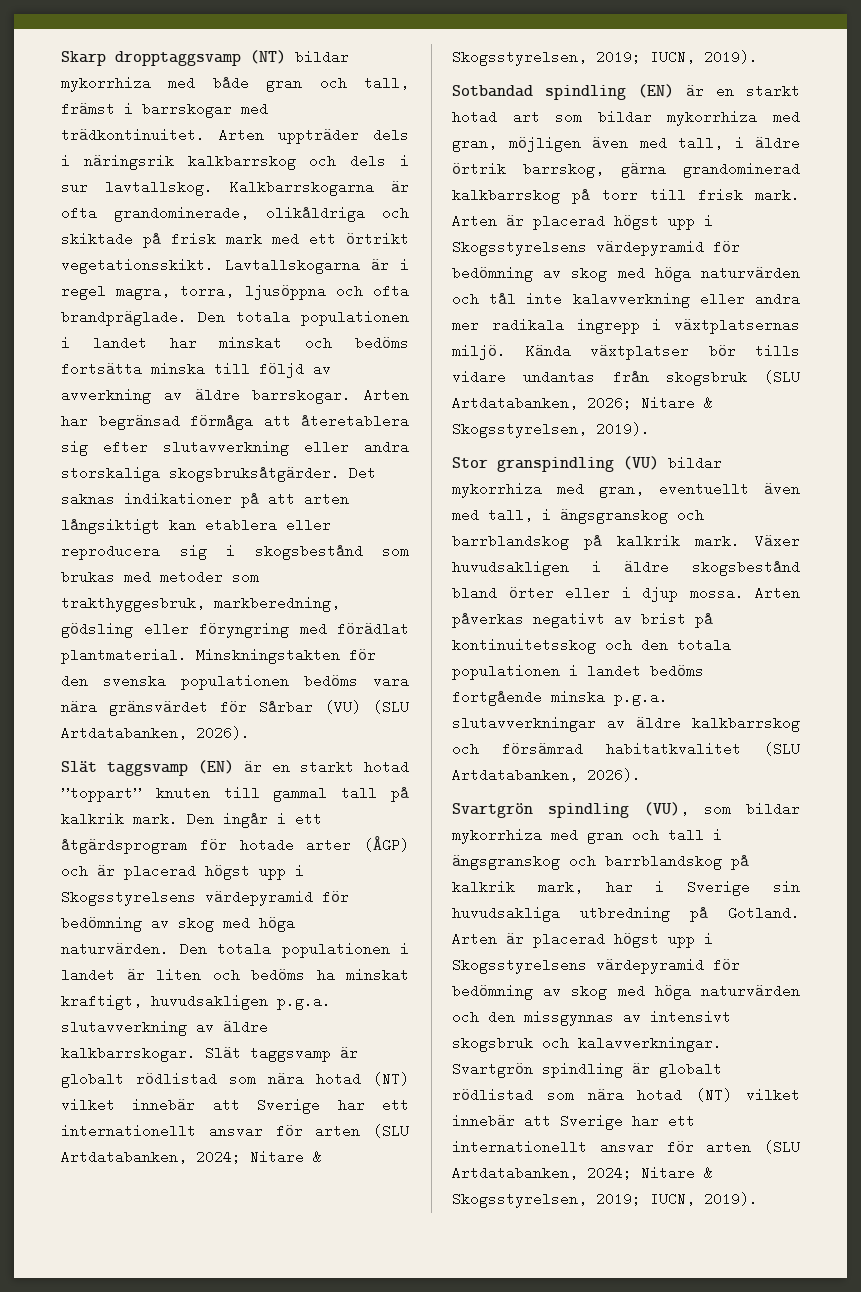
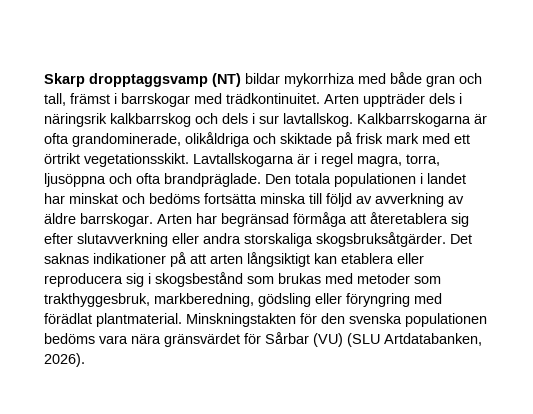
- Slät taggsvamp (EN) är en starkt hotad ”toppart” knuten till gammal tall på kalkrik mark. Den ingår i ett åtgärdsprogram för hotade arter (ÅGP) och är placerad högst upp i Skogsstyrelsens värdepyramid för bedömning av skog med höga naturvärden. Den totala populationen i landet är liten och bedöms ha minskat kraftigt, huvudsakligen p.g.a. slutavverkning av äldre kalkbarrskogar. Slät taggsvamp är globalt rödlistad som nära hotad (NT) vilket innebär att Sverige har ett internationellt ansvar för arten (SLU Artdatabanken, 2024; Nitare & Skogsstyrelsen, 2019; IUCN, 2019).
- Sotbandad spindling (EN) är en starkt hotad art som bildar mykorrhiza med gran, möjligen även med tall, i äldre örtrik barrskog, gärna grandominerad kalkbarrskog på torr till frisk mark. Arten är placerad högst upp i Skogsstyrelsens värdepyramid för bedömning av skog med höga naturvärden och tål inte kalavverkning eller andra mer radikala ingrepp i växtplatsernas miljö. Kända växtplatser bör tills vidare undantas från skogsbruk (SLU Artdatabanken, 2026; Nitare & Skogsstyrelsen, 2019).
- Stor granspindling (VU) bildar mykorrhiza med gran, eventuellt även med tall, i ängsgranskog och barrblandskog på kalkrik mark. Växer huvudsakligen i äldre skogsbestånd bland örter eller i djup mossa. Arten påverkas negativt av brist på kontinuitetsskog och den totala populationen i landet bedöms fortgående minska p.g.a. slutavverkningar av äldre kalkbarrskog och försämrad habitatkvalitet (SLU Artdatabanken, 2026).
- Svartgrön spindling (VU), som bildar mykorrhiza med gran och tall i ängsgranskog och barrblandskog på kalkrik mark, har i Sverige sin huvudsakliga utbredning på Gotland. Arten är placerad högst upp i Skogsstyrelsens värdepyramid för bedömning av skog med höga naturvärden och den missgynnas av intensivt skogsbruk och kalavverkningar. Svartgrön spindling är globalt rödlistad som nära hotad (NT) vilket innebär att Sverige har ett internationellt ansvar för arten (SLU Artdatabanken, 2024; Nitare & Skogsstyrelsen, 2019; IUCN, 2019).

